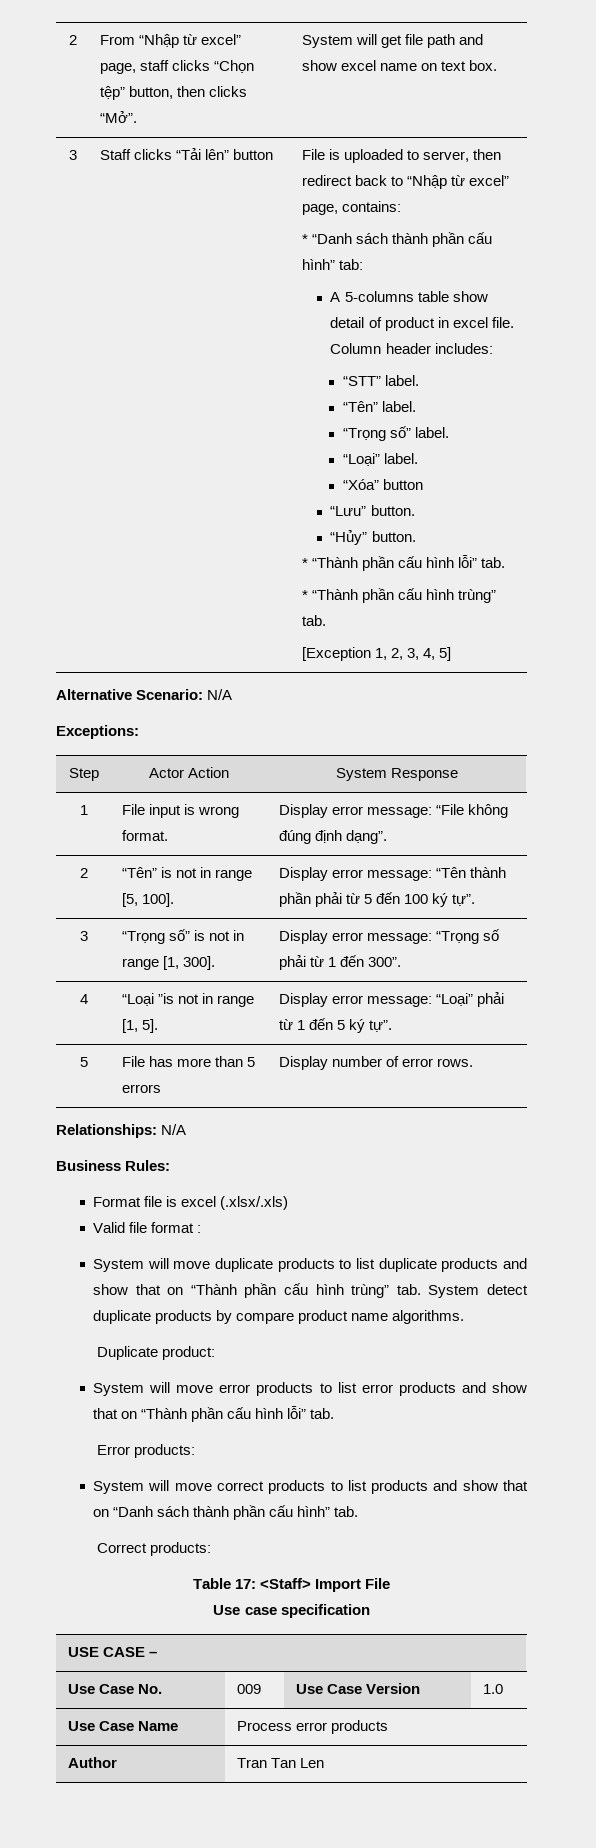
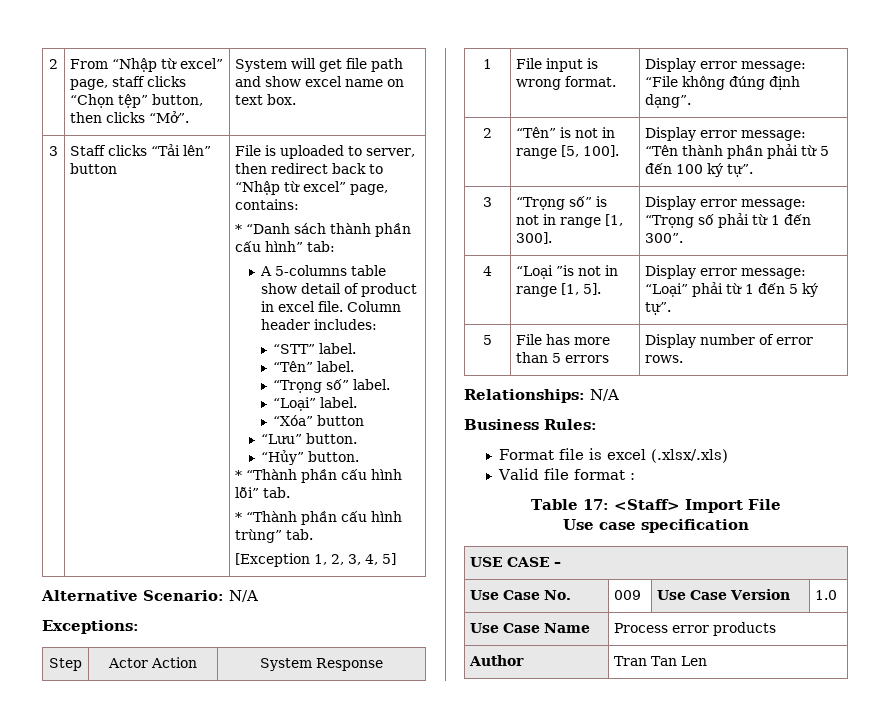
- System will move duplicate products to list duplicate products and show that on “Thành phần cấu hình trùng” tab. System detect duplicate products by compare product name algorithms.
- Duplicate product:
- System will move error products to list error products and show that on “Thành phần cấu hình lỗi” tab.
- Error products:
- System will move correct products to list products and show that on “Danh sách thành phần cấu hình” tab.
- Correct products:

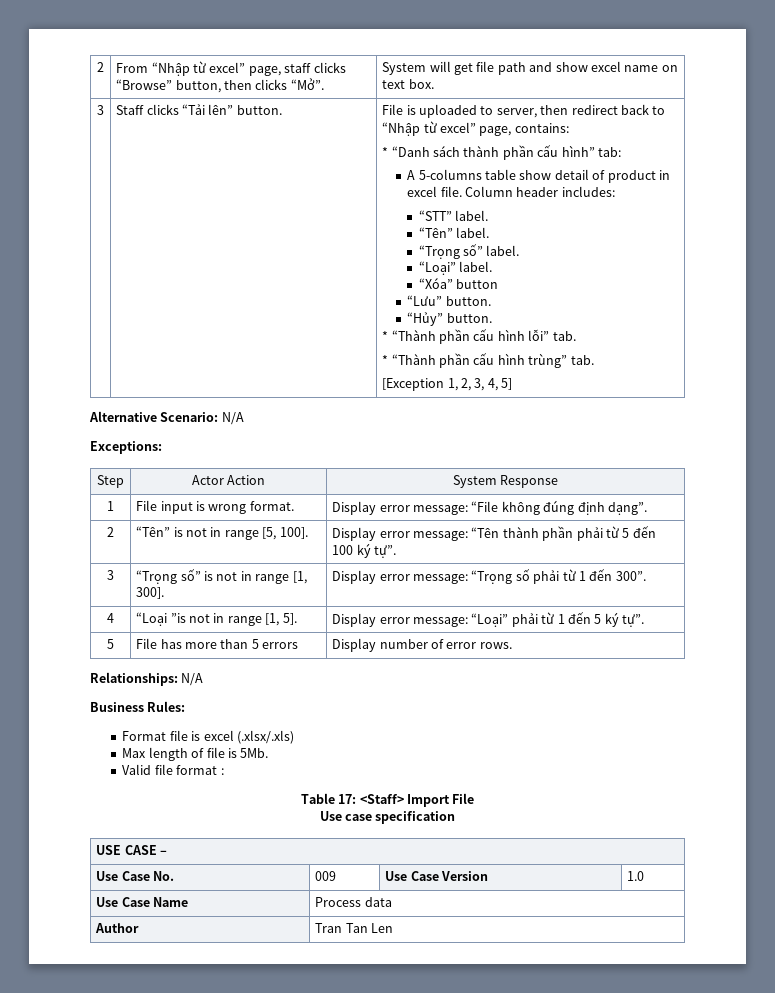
- 2 | From “Nhập từ excel” page, staff clicks “Chọn tệp” button, then clicks “Mở”. | System will get file path and show excel name on text box.
+ 2 | From “Nhập từ excel” page, staff clicks “Browse” button, then clicks “Mở”. | System will get file path and show excel name on text box.
- Staff clicks “Tải lên” button
+ Staff clicks “Tải lên” button.
+ Max length of file is 5Mb.
- Use Case Name | Process error products
+ Use Case Name | Process data

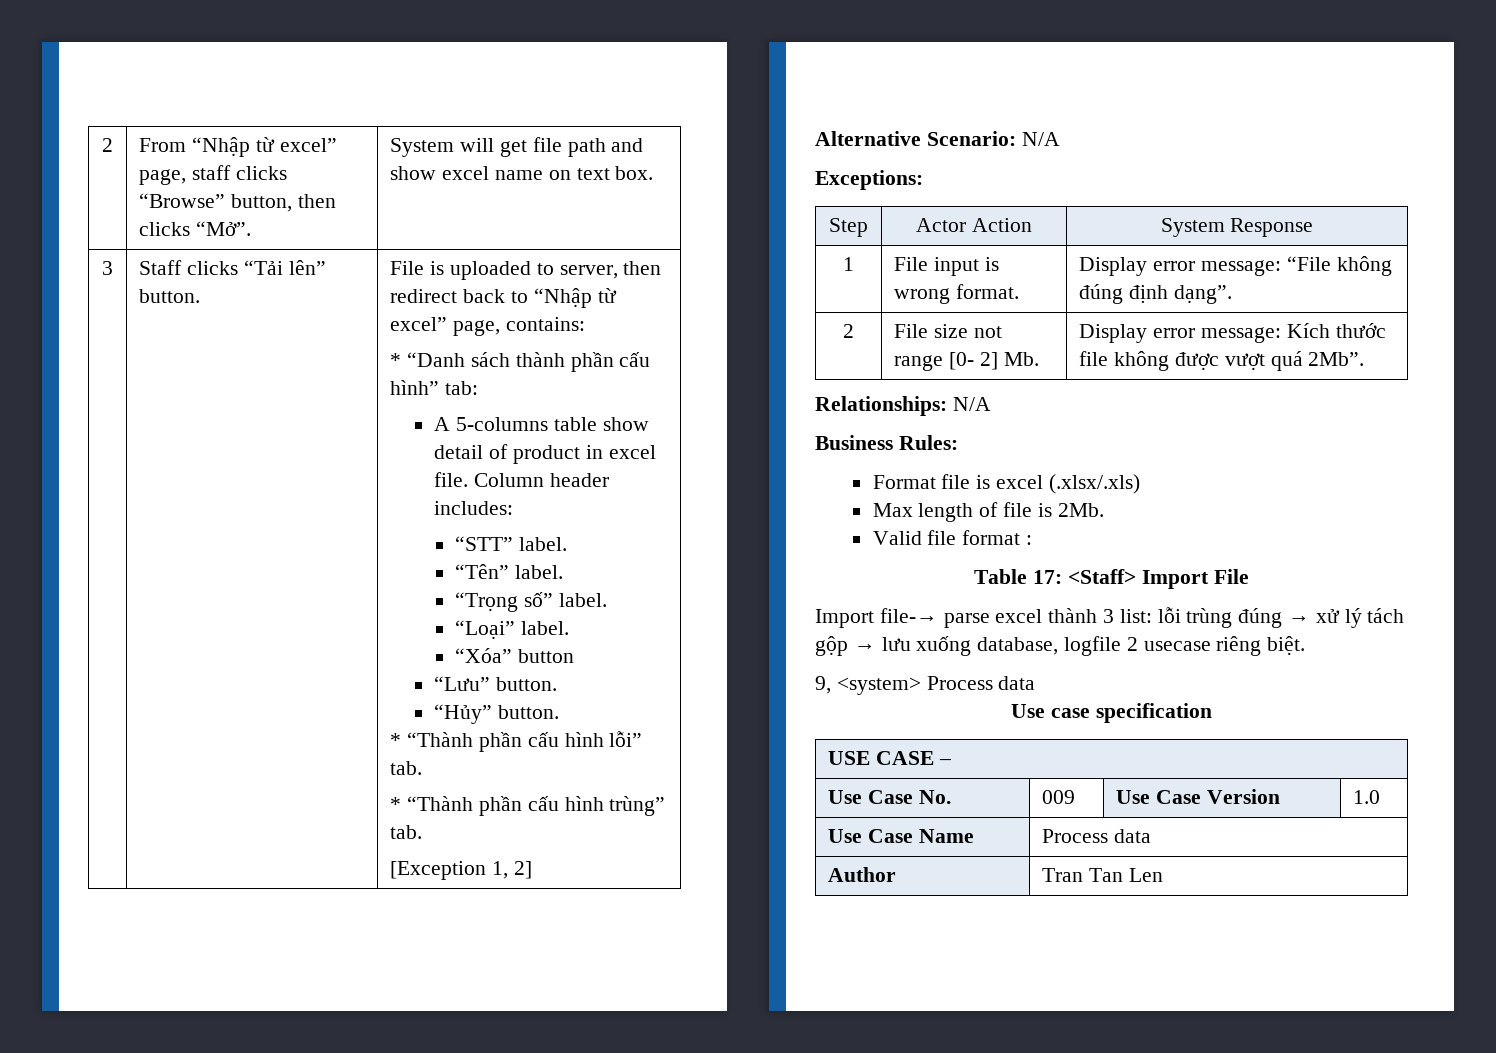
- [Exception 1, 2, 3, 4, 5]
+ [Exception 1, 2]
- 2 | “Tên” is not in range [5, 100]. | Display error message: “Tên thành phần phải từ 5 đến 100 ký tự”.
- 3 | “Trọng số” is not in range [1, 300]. | Display error message: “Trọng số phải từ 1 đến 300”.
- 4 | “Loại ”is not in range [1, 5]. | Display error message: “Loại” phải từ 1 đến 5 ký tự”.
- 5 | File has more than 5 errors | Display number of error rows.
+ 2 | File size not range [0- 2] Mb. | Display error message: Kích thước file không được vượt quá 2Mb”.
- Max length of file is 5Mb.
+ Max length of file is 2Mb.
+ Import file-→ parse excel thành 3 list: lỗi trùng đúng → xử lý tách gộp → lưu xuống database, logfile 2 usecase riêng biệt.
+ 9, <system> Process data

